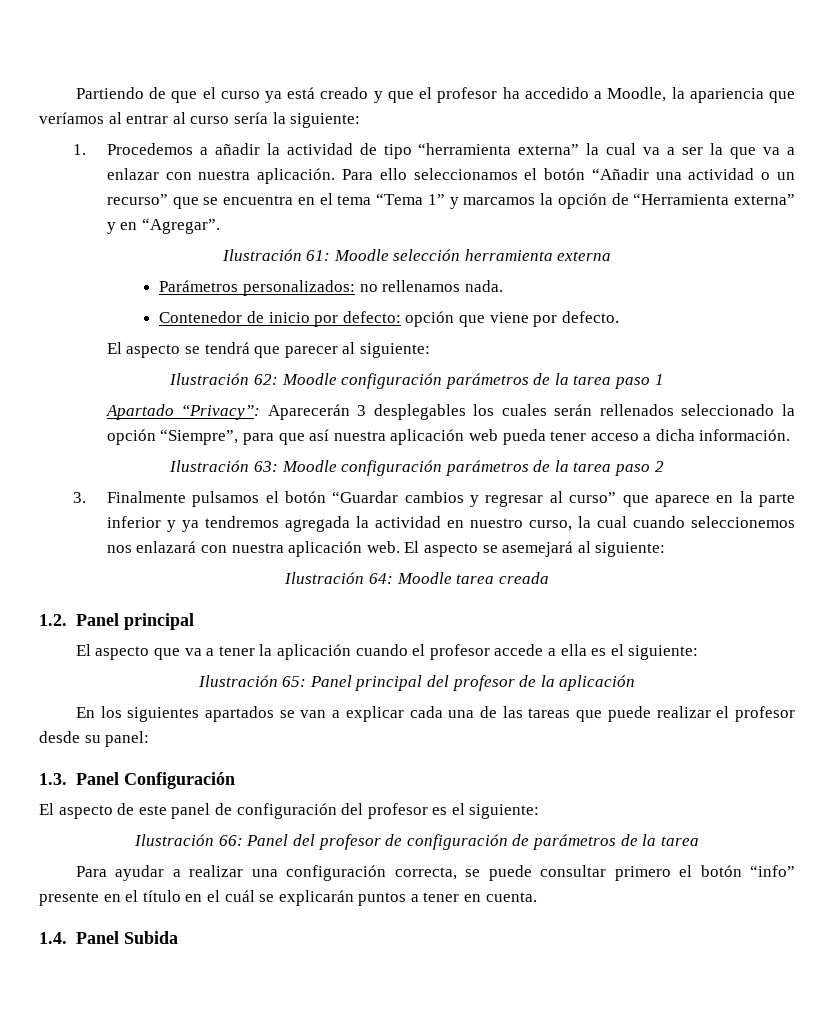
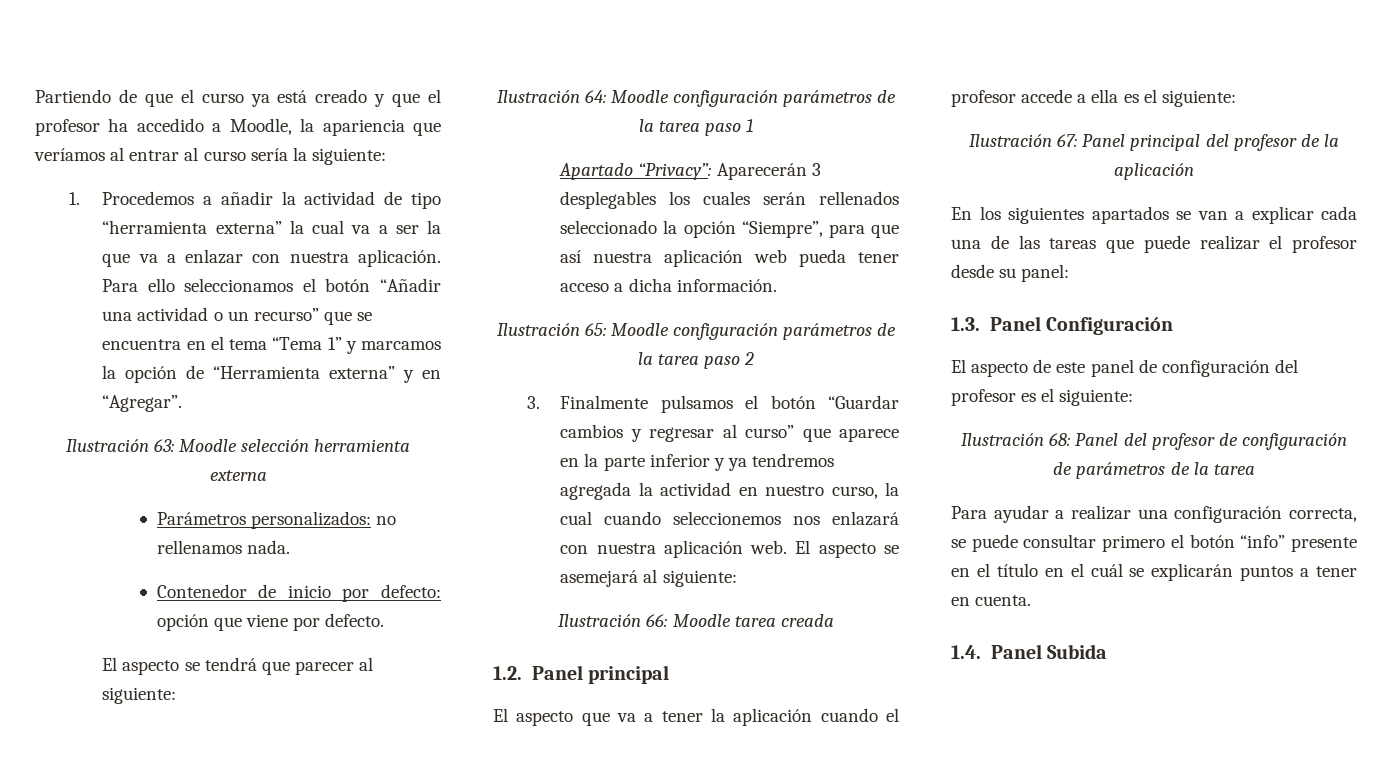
- Ilustración 61: Moodle selección herramienta externa
+ Ilustración 63: Moodle selección herramienta externa
- Ilustración 62: Moodle configuración parámetros de la tarea paso 1
+ Ilustración 64: Moodle configuración parámetros de la tarea paso 1
- Ilustración 63: Moodle configuración parámetros de la tarea paso 2
+ Ilustración 65: Moodle configuración parámetros de la tarea paso 2
- Ilustración 64: Moodle tarea creada
+ Ilustración 66: Moodle tarea creada
- Ilustración 65: Panel principal del profesor de la aplicación
+ Ilustración 67: Panel principal del profesor de la aplicación
- Ilustración 66: Panel del profesor de configuración de parámetros de la tarea
+ Ilustración 68: Panel del profesor de configuración de parámetros de la tarea

